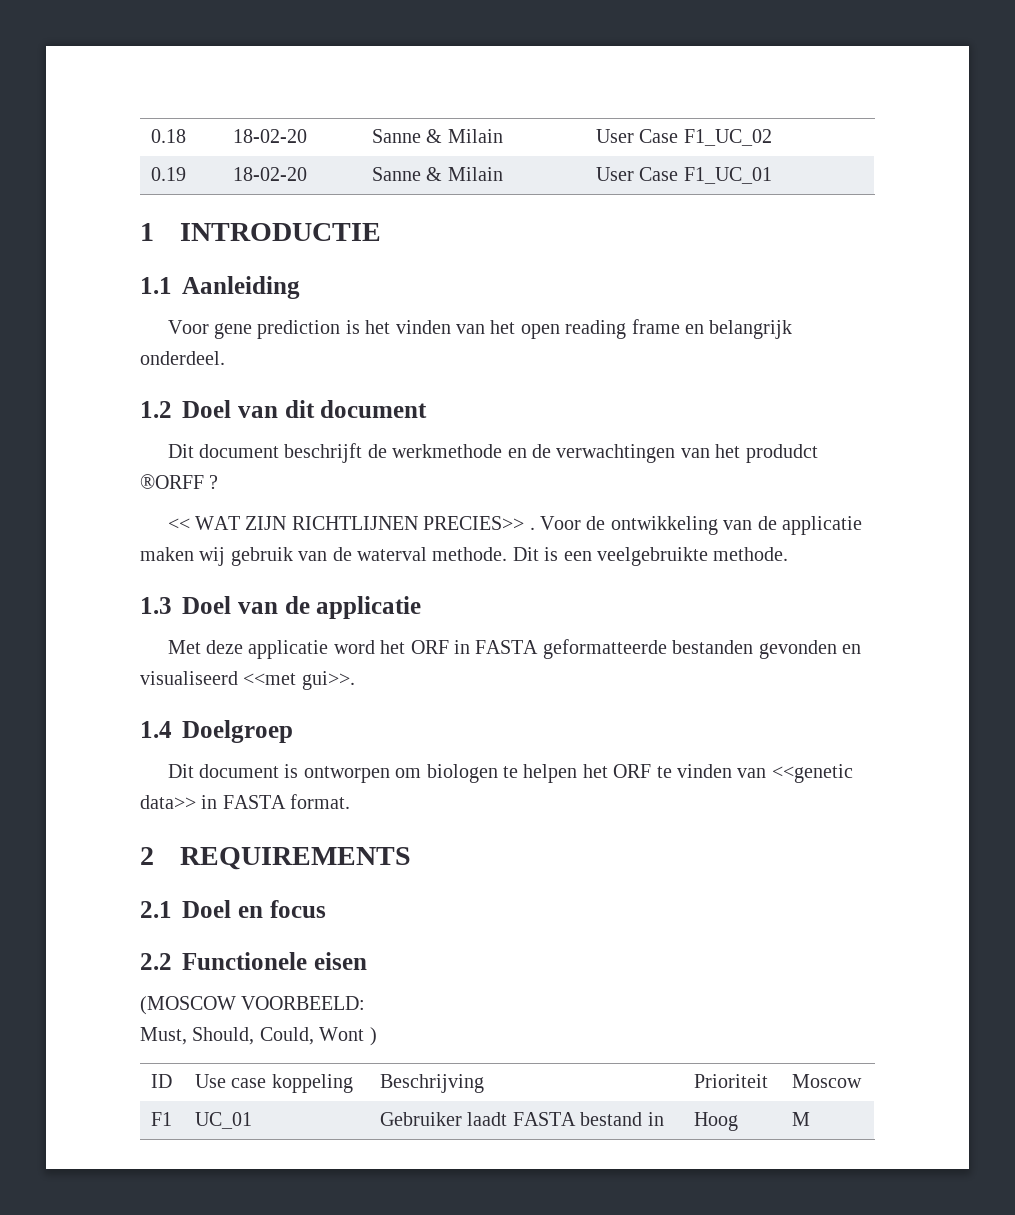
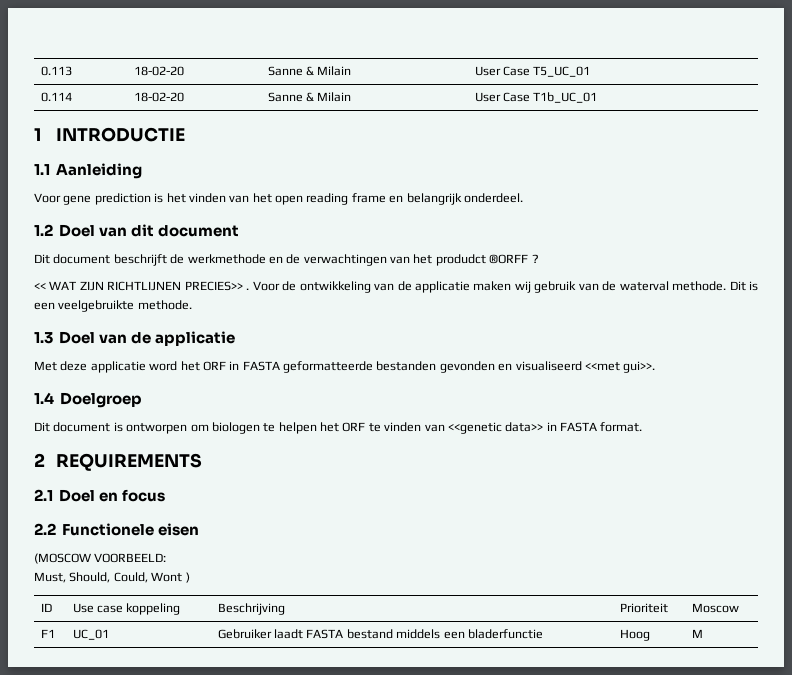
- 0.18 | 18-02-20 | Sanne & Milain | User Case F1_UC_02
- 0.19 | 18-02-20 | Sanne & Milain | User Case F1_UC_01
+ 0.113 | 18-02-20 | Sanne & Milain | User Case T5_UC_01
+ 0.114 | 18-02-20 | Sanne & Milain | User Case T1b_UC_01
- F1 | UC_01 | Gebruiker laadt FASTA bestand in | Hoog | M
+ F1 | UC_01 | Gebruiker laadt FASTA bestand middels een bladerfunctie | Hoog | M

